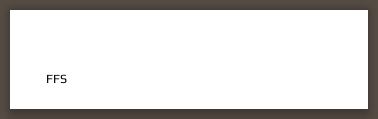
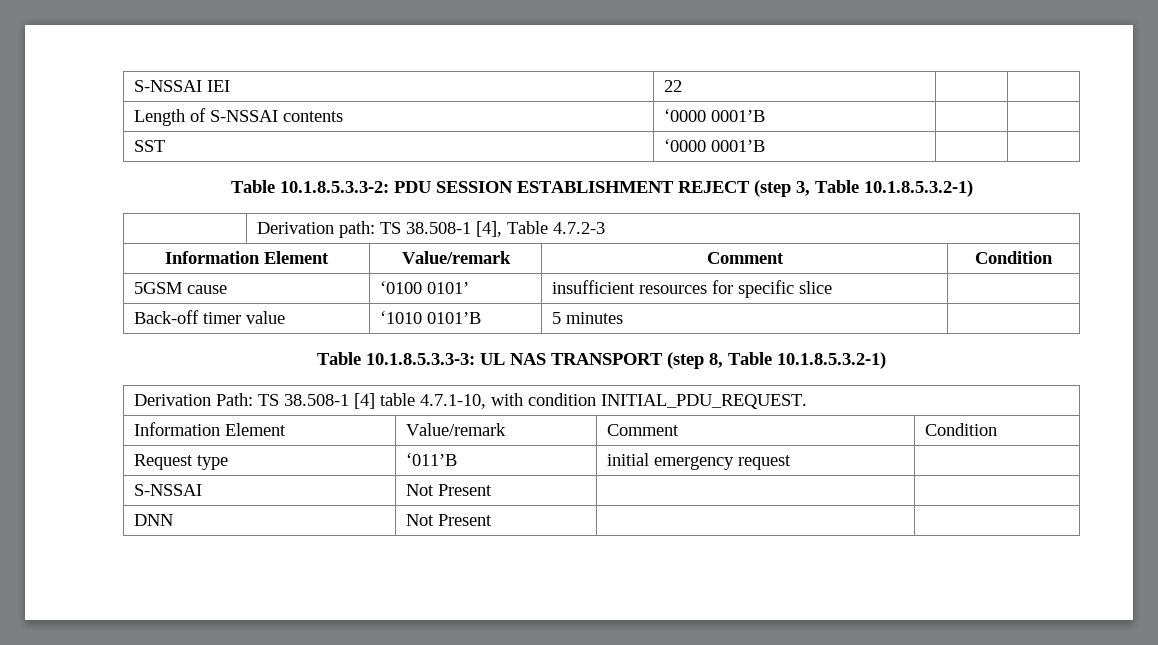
- FFS
+ S-NSSAI IEI | 22 | |
+ Length of S-NSSAI contents | ‘0000 0001’B | |
+ SST | ‘0000 0001’B | |
+ Table 10.1.8.5.3.3-2: PDU SESSION ESTABLISHMENT REJECT (step 3, Table 10.1.8.5.3.2-1)
+ | Derivation path: TS 38.508-1 [4], Table 4.7.2-3
+ Information Element | Value/remark | Comment | Condition
+ 5GSM cause | ‘0100 0101’ | insufficient resources for specific slice |
+ Back-off timer value | ‘1010 0101’B | 5 minutes |
+ Table 10.1.8.5.3.3-3: UL NAS TRANSPORT (step 8, Table 10.1.8.5.3.2-1)
+ Derivation Path: TS 38.508-1 [4] table 4.7.1-10, with condition INITIAL_PDU_REQUEST.
+ Information Element | Value/remark | Comment | Condition
+ Request type | ‘011’B | initial emergency request |
+ S-NSSAI | Not Present | |
+ DNN | Not Present | |

